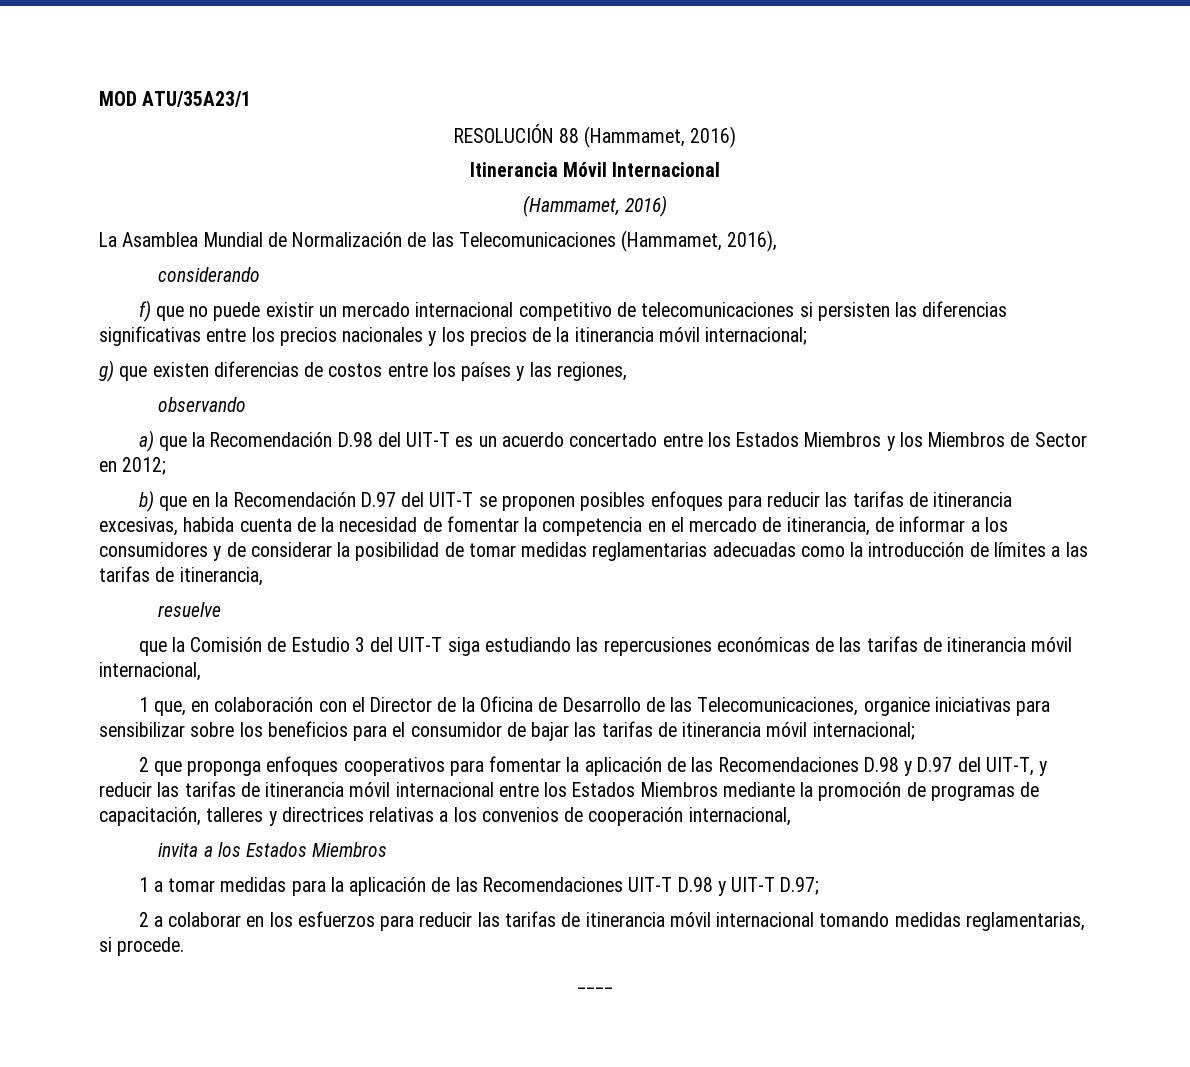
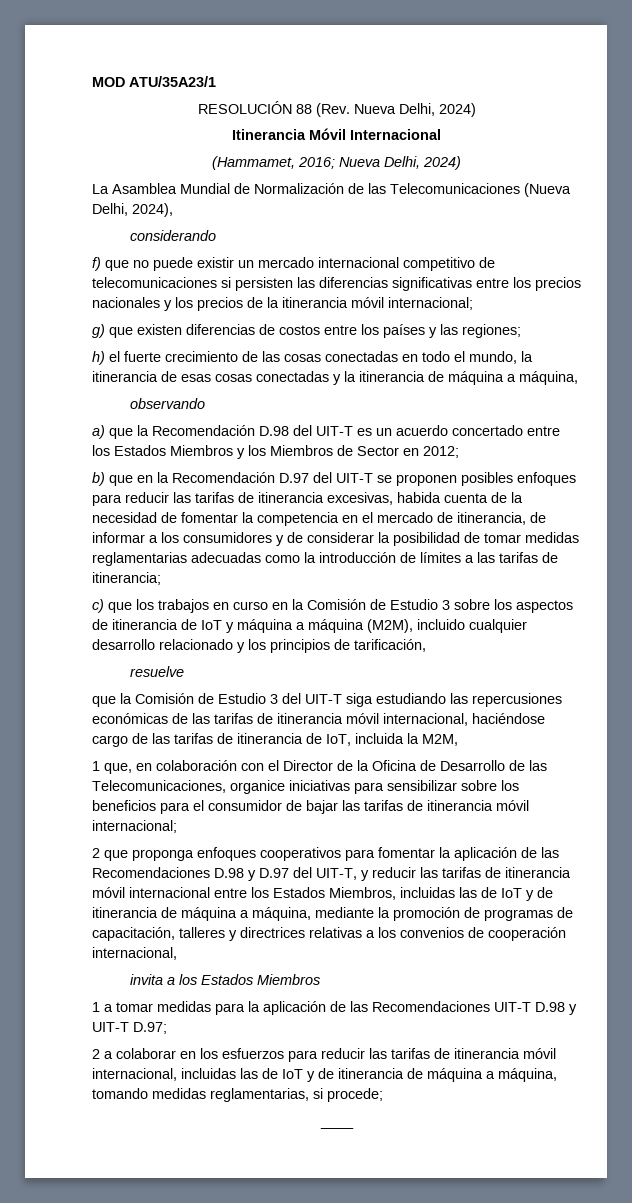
- RESOLUCIÓN 88 (Hammamet, 2016)
+ RESOLUCIÓN 88 (Rev. Nueva Delhi, 2024)
  Itinerancia Móvil Internacional
- (Hammamet, 2016)
+ (Hammamet, 2016; Nueva Delhi, 2024)
- La Asamblea Mundial de Normalización de las Telecomunicaciones (Hammamet, 2016),
+ La Asamblea Mundial de Normalización de las Telecomunicaciones (Nueva Delhi, 2024),
- g) que existen diferencias de costos entre los países y las regiones,
+ g) que existen diferencias de costos entre los países y las regiones;
+ h) el fuerte crecimiento de las cosas conectadas en todo el mundo, la itinerancia de esas cosas conectadas y la itinerancia de máquina a máquina,
- b) que en la Recomendación D.97 del UIT-T se proponen posibles enfoques para reducir las tarifas de itinerancia excesivas, habida cuenta de la necesidad de fomentar la competencia en el mercado de itinerancia, de informar a los consumidores y de considerar la posibilidad de tomar medidas reglamentarias adecuadas como la introducción de límites a las tarifas de itinerancia,
+ b) que en la Recomendación D.97 del UIT-T se proponen posibles enfoques para reducir las tarifas de itinerancia excesivas, habida cuenta de la necesidad de fomentar la competencia en el mercado de itinerancia, de informar a los consumidores y de considerar la posibilidad de tomar medidas reglamentarias adecuadas como la introducción de límites a las tarifas de itinerancia;
+ c) que los trabajos en curso en la Comisión de Estudio 3 sobre los aspectos de itinerancia de IoT y máquina a máquina (M2M), incluido cualquier desarrollo relacionado y los principios de tarificación,
- que la Comisión de Estudio 3 del UIT-T siga estudiando las repercusiones económicas de las tarifas de itinerancia móvil internacional,
+ que la Comisión de Estudio 3 del UIT-T siga estudiando las repercusiones económicas de las tarifas de itinerancia móvil internacional, haciéndose cargo de las tarifas de itinerancia de IoT, incluida la M2M,
- 2 que proponga enfoques cooperativos para fomentar la aplicación de las Recomendaciones D.98 y D.97 del UIT-T, y reducir las tarifas de itinerancia móvil internacional entre los Estados Miembros mediante la promoción de programas de capacitación, talleres y directrices relativas a los convenios de cooperación internacional,
+ 2 que proponga enfoques cooperativos para fomentar la aplicación de las Recomendaciones D.98 y D.97 del UIT-T, y reducir las tarifas de itinerancia móvil internacional entre los Estados Miembros, incluidas las de IoT y de itinerancia de máquina a máquina, mediante la promoción de programas de capacitación, talleres y directrices relativas a los convenios de cooperación internacional,
- 2 a colaborar en los esfuerzos para reducir las tarifas de itinerancia móvil internacional tomando medidas reglamentarias, si procede.
+ 2 a colaborar en los esfuerzos para reducir las tarifas de itinerancia móvil internacional, incluidas las de IoT y de itinerancia de máquina a máquina, tomando medidas reglamentarias, si procede;

